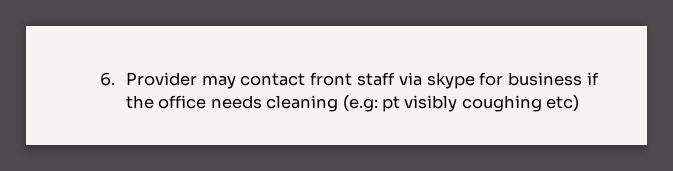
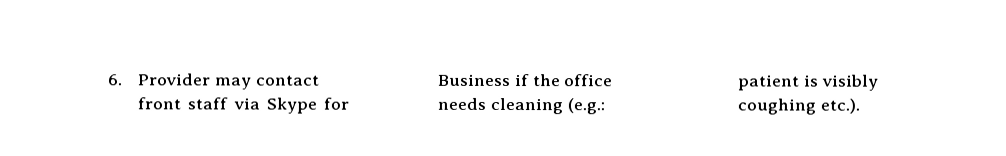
- 6. Provider may contact front staff via skype for business if the office needs cleaning (e.g: pt visibly coughing etc)
+ 6. Provider may contact front staff via Skype for Business if the office needs cleaning (e.g.: patient is visibly coughing etc.).

